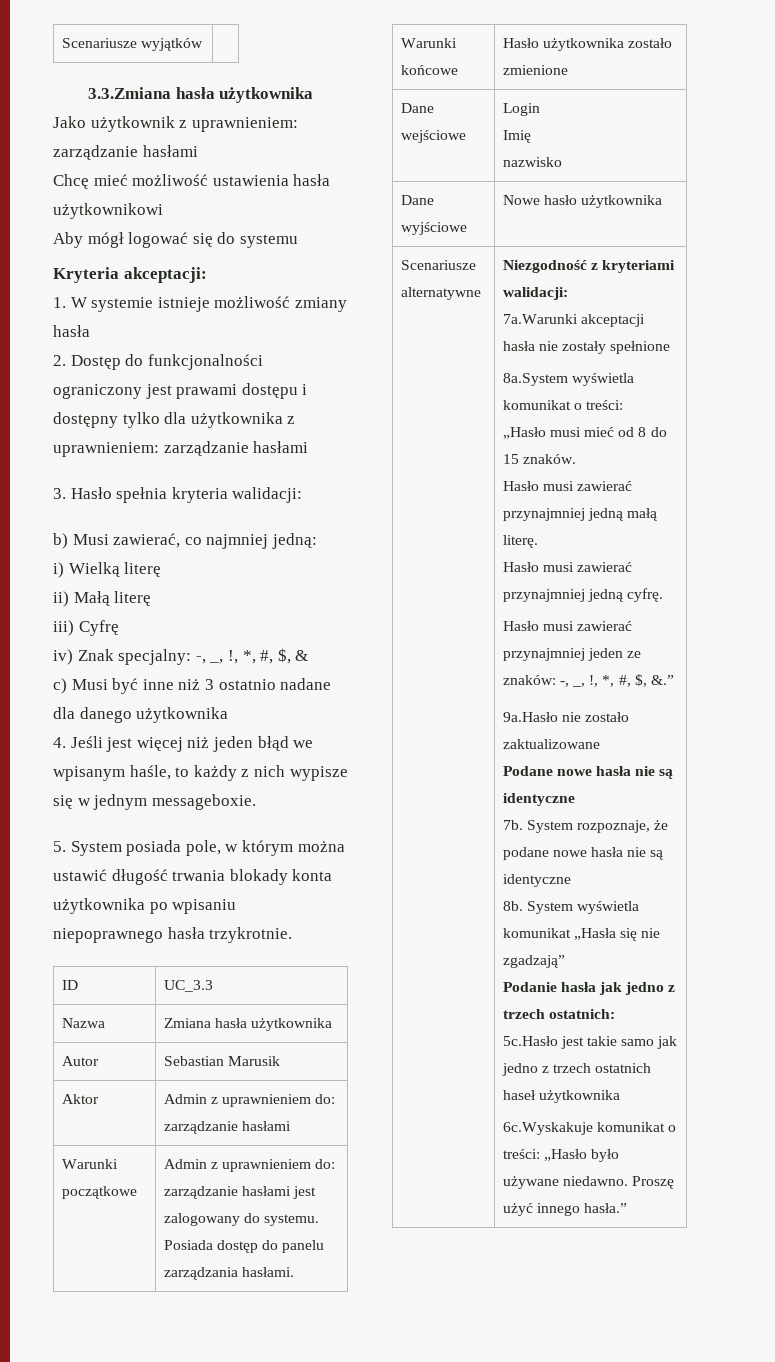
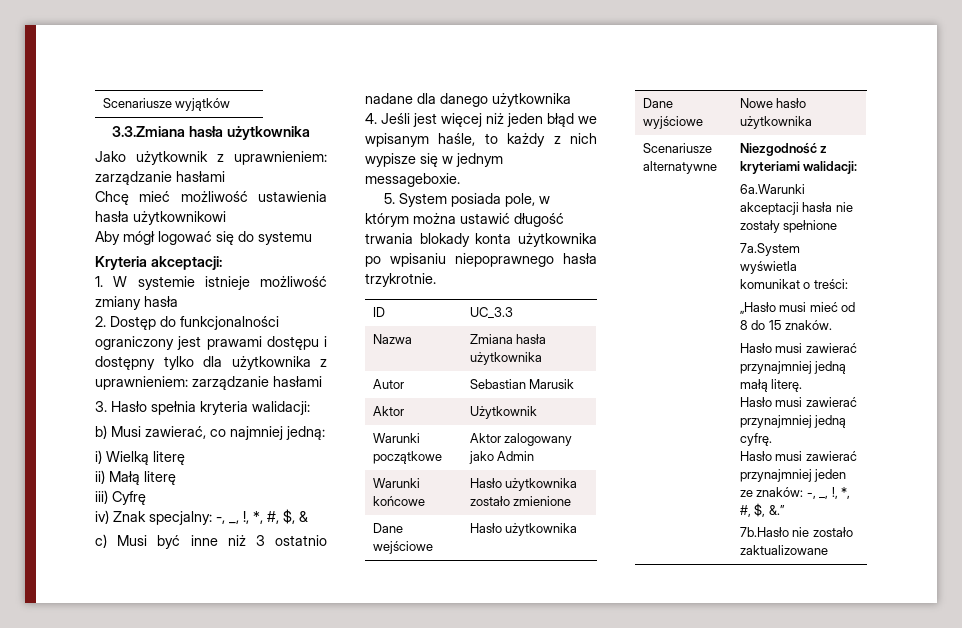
- Aktor | Admin z uprawnieniem do: zarządzanie hasłami
- Warunki początkowe | Admin z uprawnieniem do: zarządzanie hasłami jest zalogowany do systemu. Posiada dostęp do panelu zarządzania hasłami.
+ Aktor | Użytkownik
+ Warunki początkowe | Aktor zalogowany jako Admin
- Dane wejściowe | Login
- Imię
- nazwisko
+ Dane wejściowe | Hasło użytkownika
- 7a.Warunki akceptacji hasła nie zostały spełnione
+ 6a.Warunki akceptacji hasła nie zostały spełnione
- 8a.System wyświetla komunikat o treści:
+ 7a.System wyświetla komunikat o treści:
- 9a.Hasło nie zostało zaktualizowane
+ 7b.Hasło nie zostało zaktualizowane
- Podane nowe hasła nie są identyczne
- 7b. System rozpoznaje, że podane nowe hasła nie są identyczne
- 8b. System wyświetla komunikat „Hasła się nie zgadzają”
- Podanie hasła jak jedno z trzech ostatnich:
- 5c.Hasło jest takie samo jak jedno z trzech ostatnich haseł użytkownika
- 6c.Wyskakuje komunikat o treści: „Hasło było używane niedawno. Proszę użyć innego hasła.”

